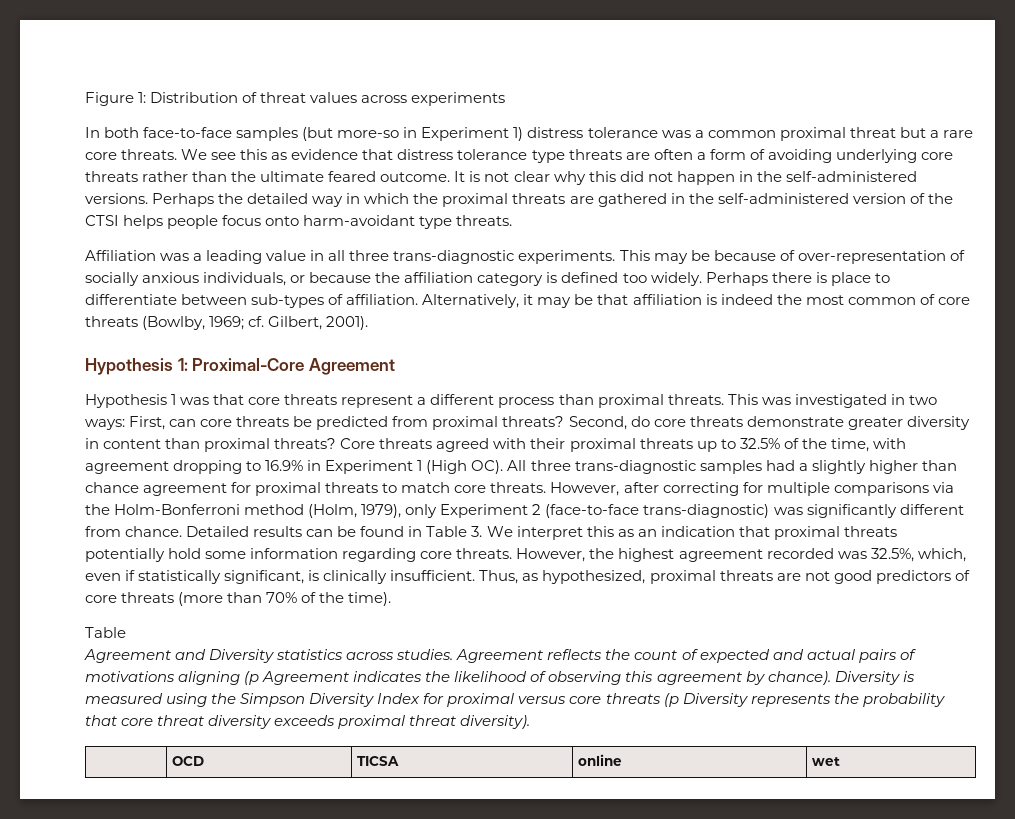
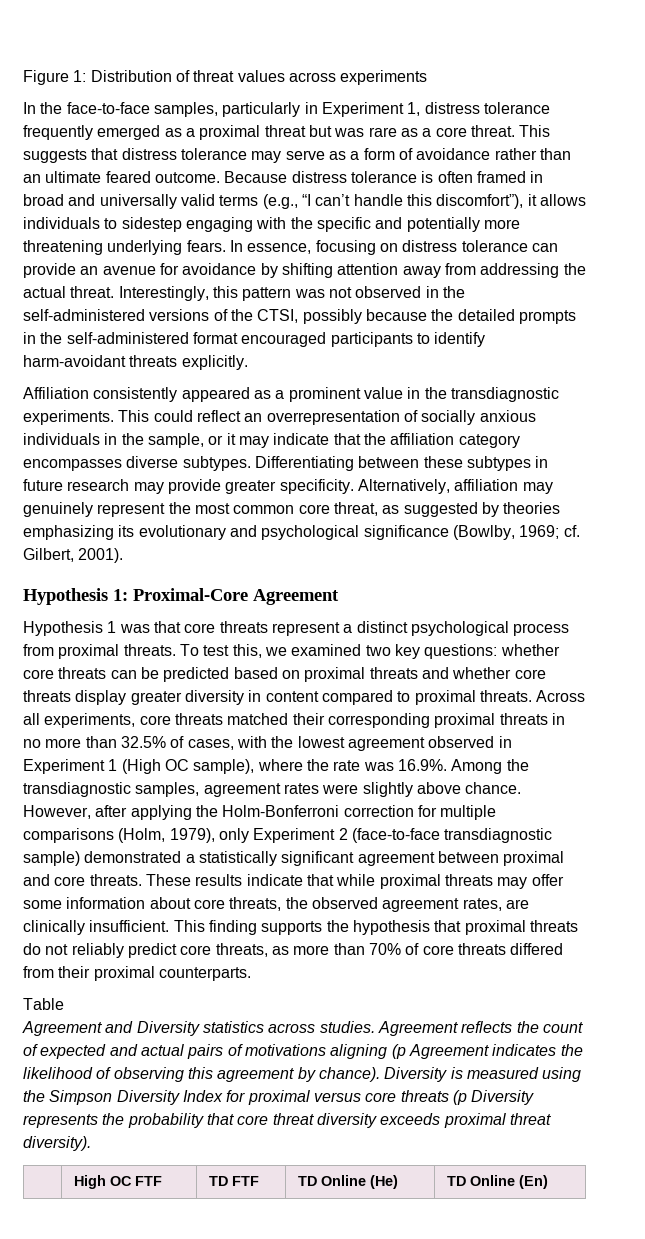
- In both face-to-face samples (but more-so in Experiment 1) distress tolerance was a common proximal threat but a rare core threats. We see this as evidence that distress tolerance type threats are often a form of avoiding underlying core threats rather than the ultimate feared outcome.
+ In the face-to-face samples, particularly in Experiment 1, distress tolerance frequently emerged as a proximal threat but was rare as a core threat. This suggests that distress tolerance may serve as a form of avoidance rather than an ultimate feared outcome.
- It is not clear why this did not happen in the self-administered versions. Perhaps the detailed way in which the proximal threats are gathered in the self-administered version of the CTSI helps people focus onto harm-avoidant type threats.
- Affiliation was a leading value in all three trans-diagnostic experiments. This may be because of over-representation of socially anxious individuals, or because the affiliation category is defined too widely. Perhaps there is place to differentiate between sub-types of affiliation. Alternatively, it may be that affiliation is indeed the most common of core threats (Bowlby, 1969; cf. Gilbert, 2001).
+ Because distress tolerance is often framed in broad and universally valid terms (e.g., “I can’t handle this discomfort”), it allows individuals to sidestep engaging with the specific and potentially more threatening underlying fears. In essence, focusing on distress tolerance can provide an avenue for avoidance by shifting attention away from addressing the actual threat. Interestingly, this pattern was not observed in the self-administered versions of the CTSI, possibly because the detailed prompts in the self-administered format encouraged participants to identify harm-avoidant threats explicitly.
+ Affiliation consistently appeared as a prominent value in the transdiagnostic experiments. This could reflect an overrepresentation of socially anxious individuals in the sample, or it may indicate that the affiliation category encompasses diverse subtypes. Differentiating between these subtypes in future research may provide greater specificity. Alternatively, affiliation may genuinely represent the most common core threat, as suggested by theories emphasizing its evolutionary and psychological significance (Bowlby, 1969; cf. Gilbert, 2001).
- Hypothesis 1 was that core threats represent a different process than proximal threats. This was investigated in two ways: First, can core threats be predicted from proximal threats? Second, do core threats demonstrate greater diversity in content than proximal threats? Core threats agreed with their proximal threats up to 32.5% of the time, with agreement dropping to 16.9% in Experiment 1 (High OC). All three trans-diagnostic samples had a slightly higher than chance agreement for proximal threats to match core threats. However, after correcting for multiple comparisons via the Holm-Bonferroni method (Holm, 1979), only Experiment 2 (face-to-face trans-diagnostic) was significantly different from chance. Detailed results can be found in Table 3. We interpret this as an indication that proximal threats potentially hold some information regarding core threats. However, the highest agreement recorded was 32.5%, which, even if statistically significant, is clinically insufficient. Thus, as hypothesized, proximal threats are not good predictors of core threats (more than 70% of the time).
+ Hypothesis 1 was that core threats represent a distinct psychological process from proximal threats. To test this, we examined two key questions: whether core threats can be predicted based on proximal threats and whether core threats display greater diversity in content compared to proximal threats. Across all experiments, core threats matched their corresponding proximal threats in no more than 32.5% of cases, with the lowest agreement observed in Experiment 1 (High OC sample), where the rate was 16.9%. Among the transdiagnostic samples, agreement rates were slightly above chance. However, after applying the Holm-Bonferroni correction for multiple comparisons (Holm, 1979), only Experiment 2 (face-to-face transdiagnostic sample) demonstrated a statistically significant agreement between proximal and core threats. These results indicate that while proximal threats may offer some information about core threats, the observed agreement rates, are clinically insufficient. This finding supports the hypothesis that proximal threats do not reliably predict core threats, as more than 70% of core threats differed from their proximal counterparts.
- | OCD | TICSA | online | wet
+ | High OC FTF | TD FTF | TD Online (He) | TD Online (En)

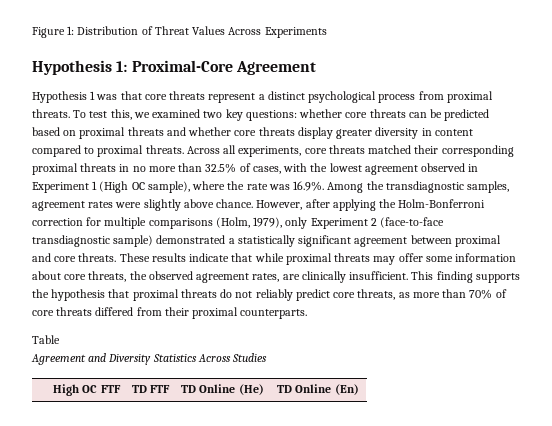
- Figure 1: Distribution of threat values across experiments
- In the face-to-face samples, particularly in Experiment 1, distress tolerance frequently emerged as a proximal threat but was rare as a core threat. This suggests that distress tolerance may serve as a form of avoidance rather than an ultimate feared outcome. Because distress tolerance is often framed in broad and universally valid terms (e.g., “I can’t handle this discomfort”), it allows individuals to sidestep engaging with the specific and potentially more threatening underlying fears. In essence, focusing on distress tolerance can provide an avenue for avoidance by shifting attention away from addressing the actual threat. Interestingly, this pattern was not observed in the self-administered versions of the CTSI, possibly because the detailed prompts in the self-administered format encouraged participants to identify harm-avoidant threats explicitly.
- Affiliation consistently appeared as a prominent value in the transdiagnostic experiments. This could reflect an overrepresentation of socially anxious individuals in the sample, or it may indicate that the affiliation category encompasses diverse subtypes. Differentiating between these subtypes in future research may provide greater specificity. Alternatively, affiliation may genuinely represent the most common core threat, as suggested by theories emphasizing its evolutionary and psychological significance (Bowlby, 1969; cf. Gilbert, 2001).
+ Figure 1: Distribution of Threat Values Across Experiments
- Agreement and Diversity statistics across studies. Agreement reflects the count of expected and actual pairs of motivations aligning (p Agreement indicates the likelihood of observing this agreement by chance). Diversity is measured using the Simpson Diversity Index for proximal versus core threats (p Diversity represents the probability that core threat diversity exceeds proximal threat diversity).
+ Agreement and Diversity Statistics Across Studies

